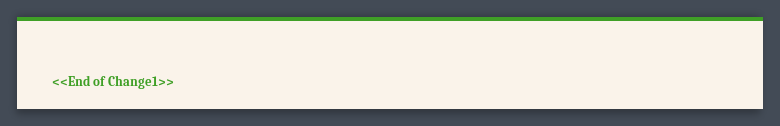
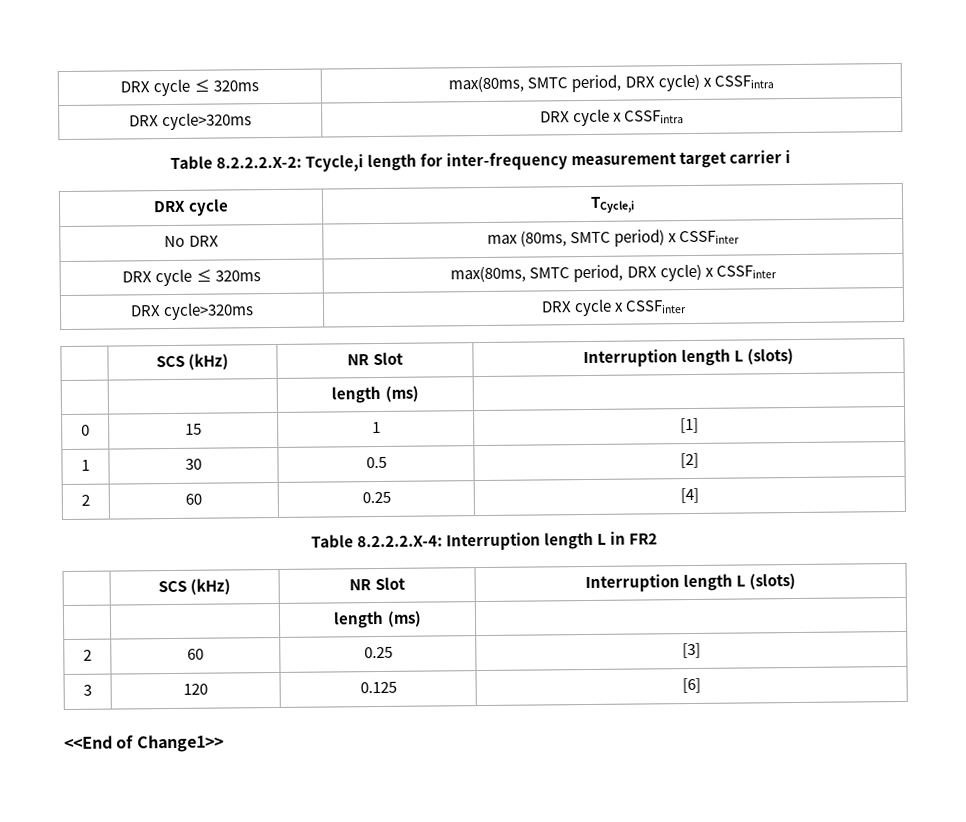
+ DRX cycle ≤ 320ms | max(80ms, SMTC period, DRX cycle) x CSSFintra
+ DRX cycle>320ms | DRX cycle x CSSFintra
+ Table 8.2.2.2.X-2: Tcycle,i length for inter-frequency measurement target carrier i
+ DRX cycle | TCycle,i
+ No DRX | max (80ms, SMTC period) x CSSFinter
+ DRX cycle ≤ 320ms | max(80ms, SMTC period, DRX cycle) x CSSFinter
+ DRX cycle>320ms | DRX cycle x CSSFinter
+ | SCS (kHz) | NR Slot | Interruption length L (slots)
+ | | length (ms) |
+ 0 | 15 | 1 | [1]
+ 1 | 30 | 0.5 | [2]
+ 2 | 60 | 0.25 | [4]
+ Table 8.2.2.2.X-4: Interruption length L in FR2
+ | SCS (kHz) | NR Slot | Interruption length L (slots)
+ | | length (ms) |
+ 2 | 60 | 0.25 | [3]
+ 3 | 120 | 0.125 | [6]

